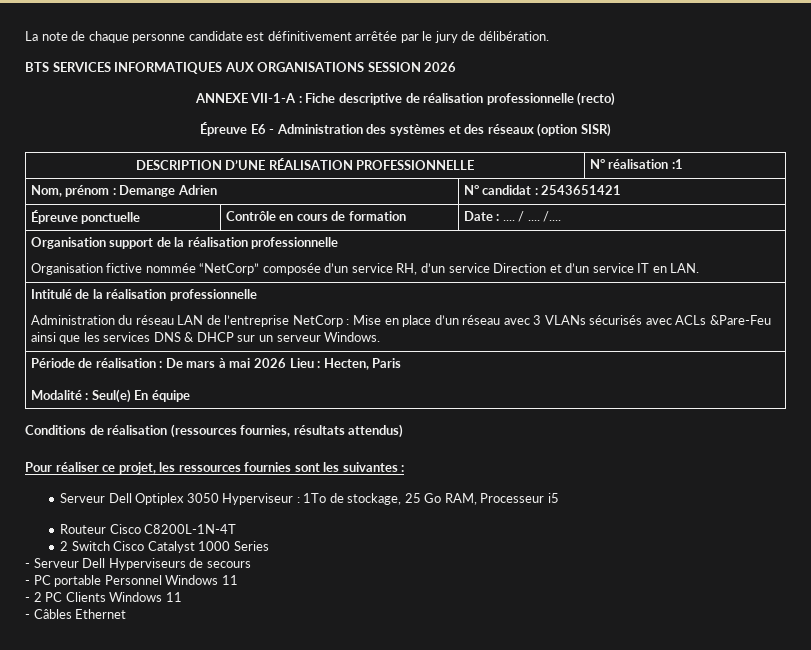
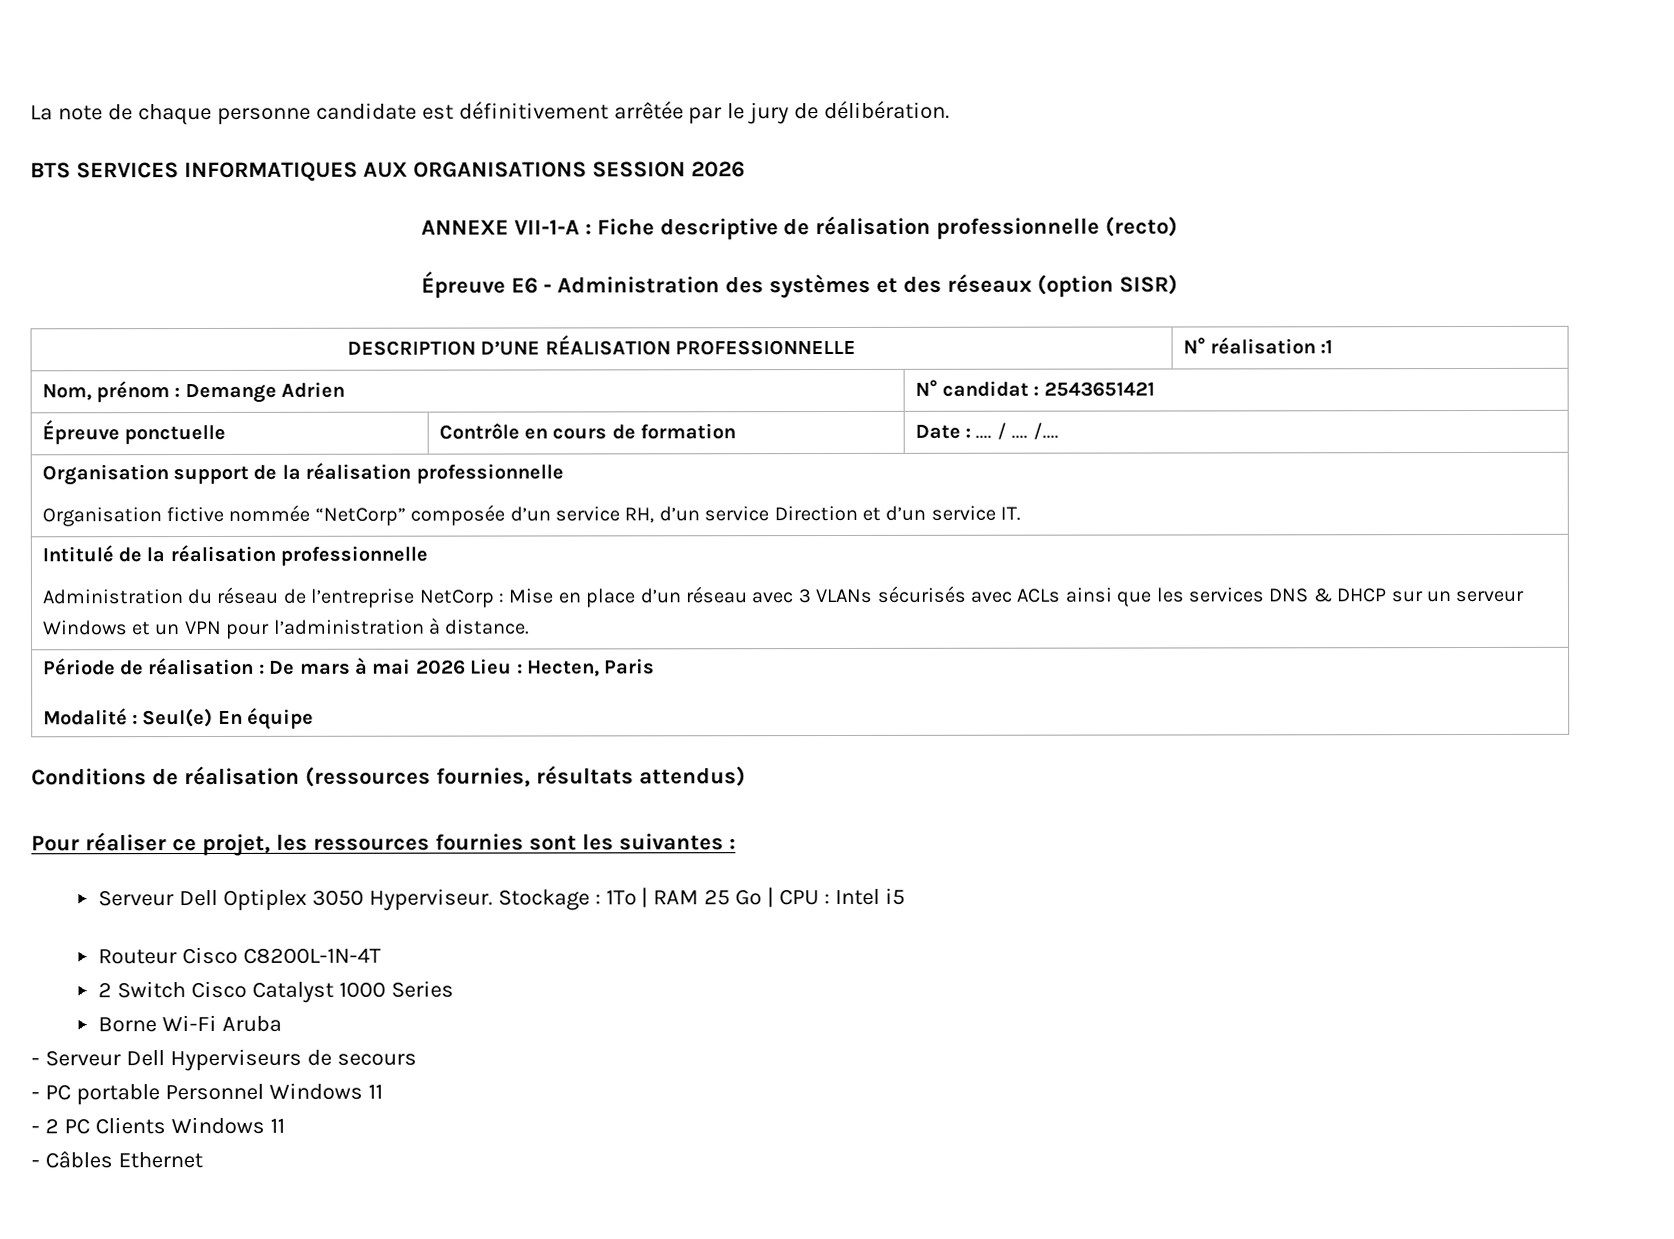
  Organisation support de la réalisation professionnelle
- Organisation fictive nommée “NetCorp” composée d’un service RH, d’un service Direction et d’un service IT en LAN.
+ Organisation fictive nommée “NetCorp” composée d’un service RH, d’un service Direction et d’un service IT.
- Administration du réseau LAN de l’entreprise NetCorp : Mise en place d’un réseau avec 3 VLANs sécurisés avec ACLs &Pare-Feu ainsi que les services DNS & DHCP sur un serveur Windows.
+ Administration du réseau de l’entreprise NetCorp : Mise en place d’un réseau avec 3 VLANs sécurisés avec ACLs ainsi que les services DNS & DHCP sur un serveur Windows et un VPN pour l’administration à distance.
- Serveur Dell Optiplex 3050 Hyperviseur : 1To de stockage, 25 Go RAM, Processeur i5
+ Serveur Dell Optiplex 3050 Hyperviseur. Stockage : 1To | RAM 25 Go | CPU : Intel i5
+ Borne Wi-Fi Aruba

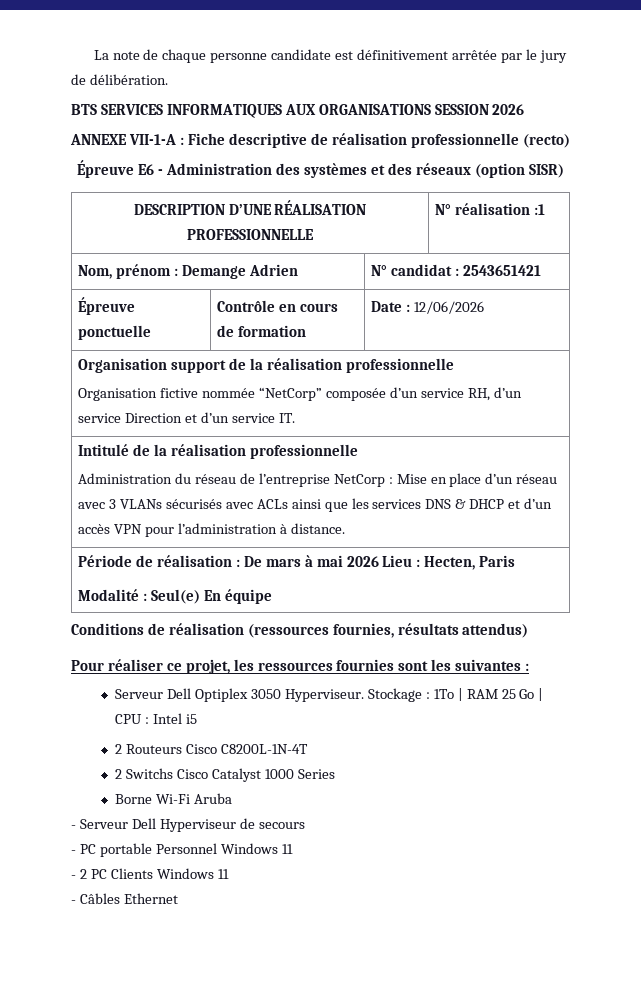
- Épreuve ponctuelle | Contrôle en cours de formation | Date : .... / .... /....
+ Épreuve ponctuelle | Contrôle en cours de formation | Date : 12/06/2026
- Administration du réseau de l’entreprise NetCorp : Mise en place d’un réseau avec 3 VLANs sécurisés avec ACLs ainsi que les services DNS & DHCP sur un serveur Windows et un VPN pour l’administration à distance.
+ Administration du réseau de l’entreprise NetCorp : Mise en place d’un réseau avec 3 VLANs sécurisés avec ACLs ainsi que les services DNS & DHCP et d’un accès VPN pour l’administration à distance.
- Routeur Cisco C8200L-1N-4T
+ 2 Routeurs Cisco C8200L-1N-4T
- 2 Switch Cisco Catalyst 1000 Series
+ 2 Switchs Cisco Catalyst 1000 Series
- - Serveur Dell Hyperviseurs de secours
+ - Serveur Dell Hyperviseur de secours

